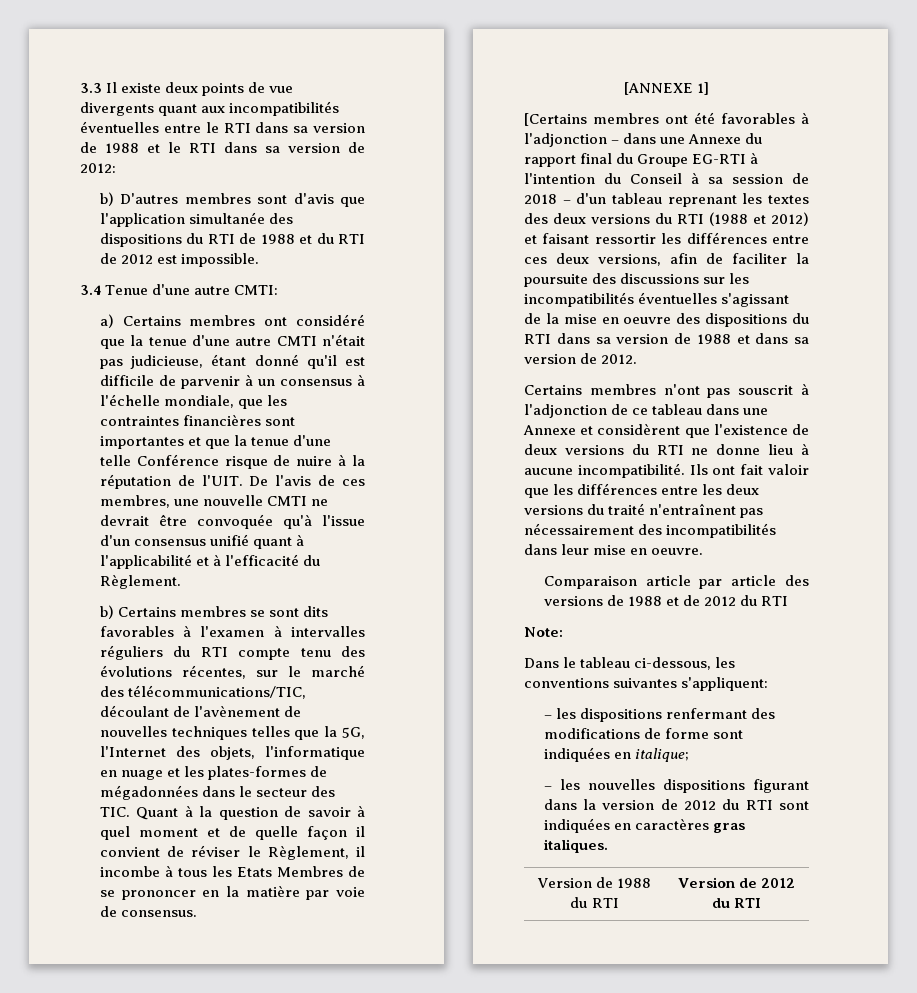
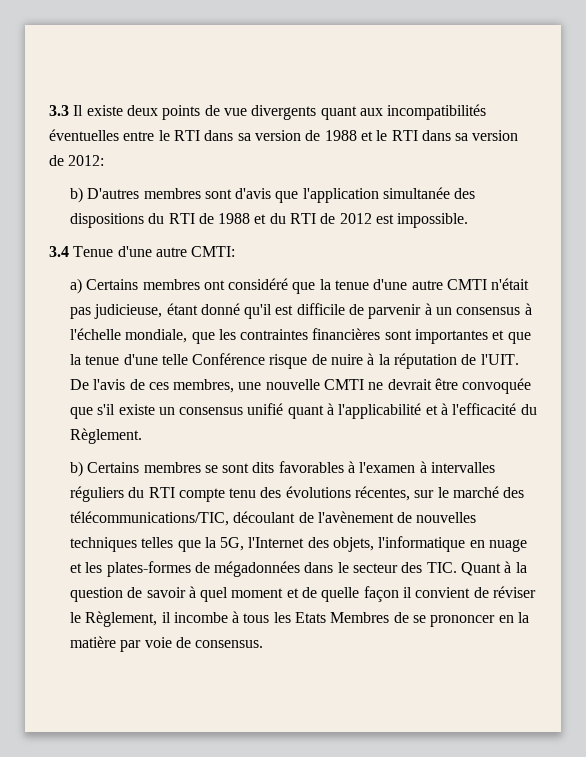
- De l'avis de ces membres, une nouvelle CMTI ne devrait être convoquée qu'à l'issue d'un consensus unifié quant à l'applicabilité et à l'efficacité du Règlement.
+ De l'avis de ces membres, une nouvelle CMTI ne devrait être convoquée que s'il existe un consensus unifié quant à l'applicabilité et à l'efficacité du Règlement.
- [ANNEXE 1]
- [Certains membres ont été favorables à l'adjonction – dans une Annexe du rapport final du Groupe EG-RTI à l'intention du Conseil à sa session de 2018 – d'un tableau reprenant les textes des deux versions du RTI (1988 et 2012) et faisant ressortir les différences entre ces deux versions, afin de faciliter la poursuite des discussions sur les incompatibilités éventuelles s'agissant de la mise en oeuvre des dispositions du RTI dans sa version de 1988 et dans sa version de 2012.
- Certains membres n'ont pas souscrit à l'adjonction de ce tableau dans une Annexe et considèrent que l'existence de deux versions du RTI ne donne lieu à aucune incompatibilité. Ils ont fait valoir que les différences entre les deux versions du traité n'entraînent pas nécessairement des incompatibilités dans leur mise en oeuvre.
- Comparaison article par article des versions de 1988 et de 2012 du RTI
- Note:
- Dans le tableau ci-dessous, les conventions suivantes s'appliquent:
- – les dispositions renfermant des modifications de forme sont indiquées en italique;
- – les nouvelles dispositions figurant dans la version de 2012 du RTI sont indiquées en caractères gras italiques.
- Version de 1988 du RTI | Version de 2012 du RTI

